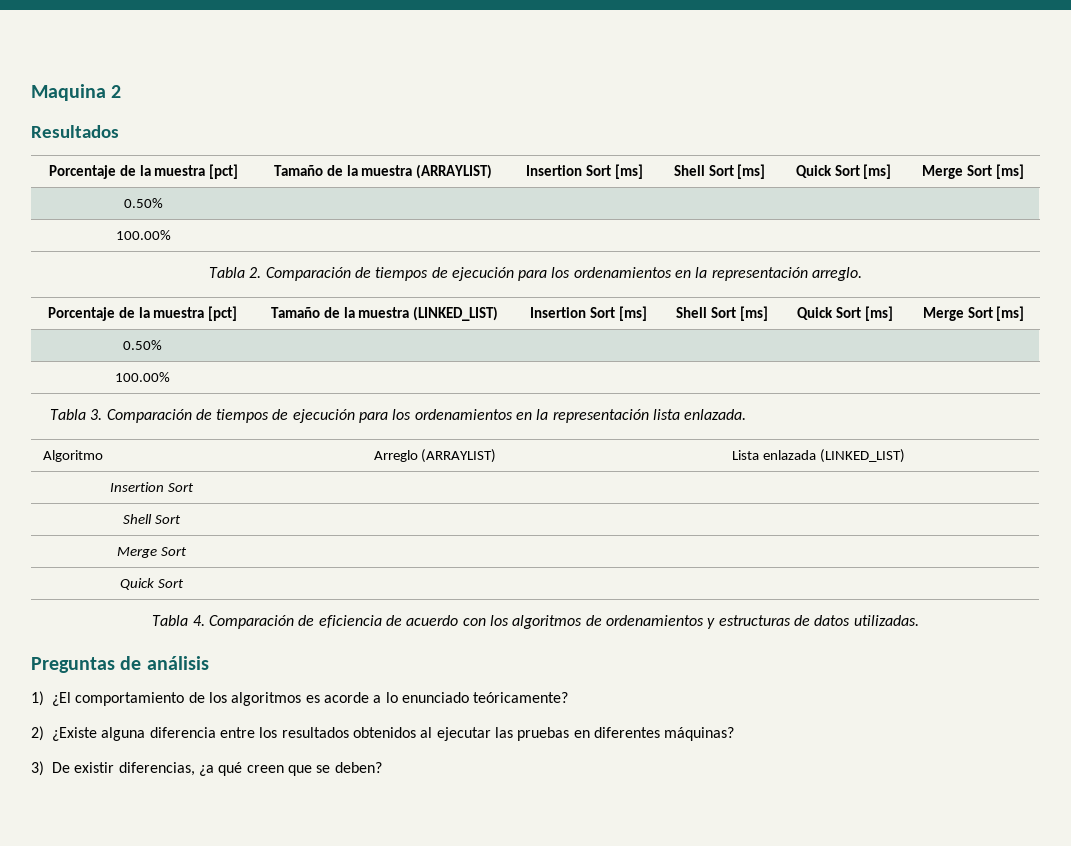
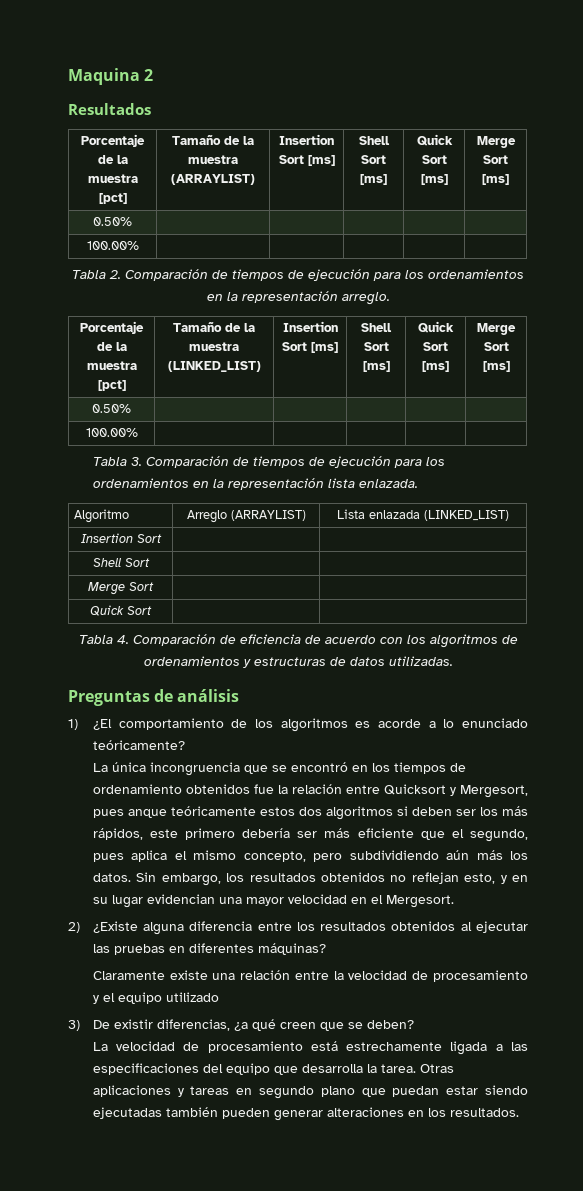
+ La única incongruencia que se encontró en los tiempos de ordenamiento obtenidos fue la relación entre Quicksort y Mergesort, pues anque teóricamente estos dos algoritmos si deben ser los más rápidos, este primero debería ser más eficiente que el segundo, pues aplica el mismo concepto, pero subdividiendo aún más los datos. Sin embargo, los resultados obtenidos no reflejan esto, y en su lugar evidencian una mayor velocidad en el Mergesort.
+ Claramente existe una relación entre la velocidad de procesamiento y el equipo utilizado
+ La velocidad de procesamiento está estrechamente ligada a las especificaciones del equipo que desarrolla la tarea. Otras aplicaciones y tareas en segundo plano que puedan estar siendo ejecutadas también pueden generar alteraciones en los resultados.

